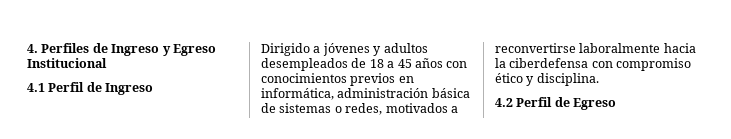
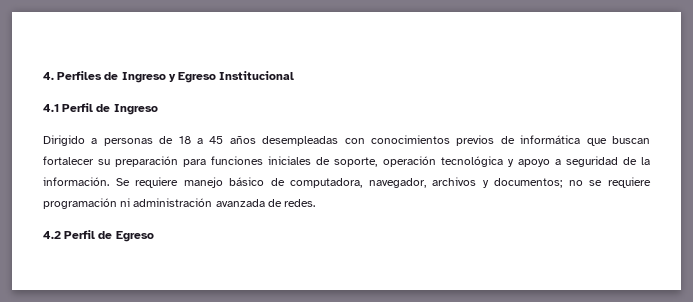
- Dirigido a jóvenes y adultos desempleados de 18 a 45 años con conocimientos previos en informática, administración básica de sistemas o redes, motivados a reconvertirse laboralmente hacia la ciberdefensa con compromiso ético y disciplina.
+ Dirigido a personas de 18 a 45 años desempleadas con conocimientos previos de informática que buscan fortalecer su preparación para funciones iniciales de soporte, operación tecnológica y apoyo a seguridad de la información. Se requiere manejo básico de computadora, navegador, archivos y documentos; no se requiere programación ni administración avanzada de redes.

